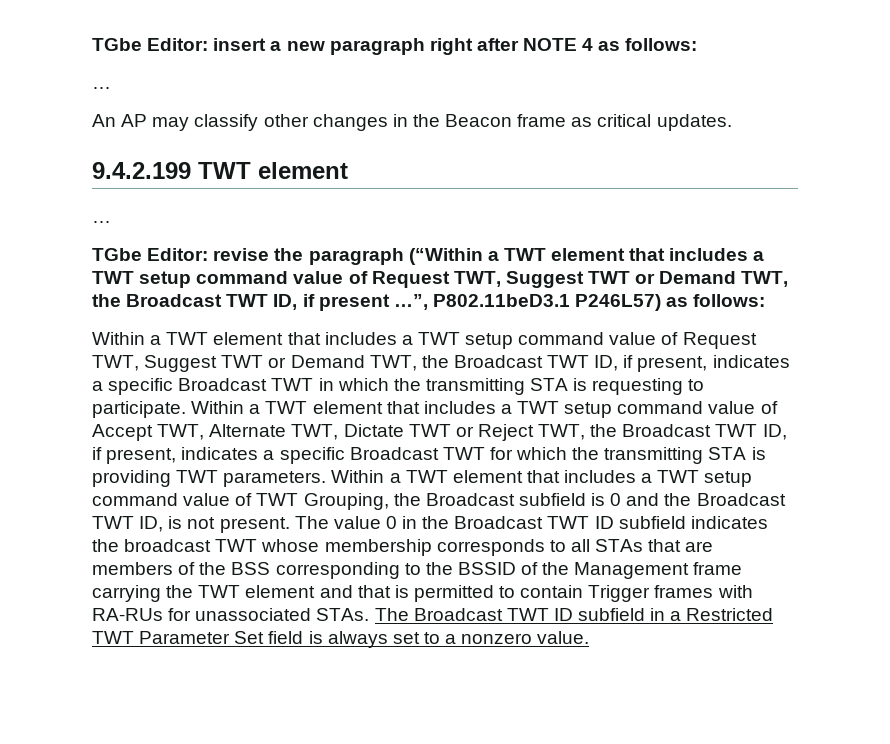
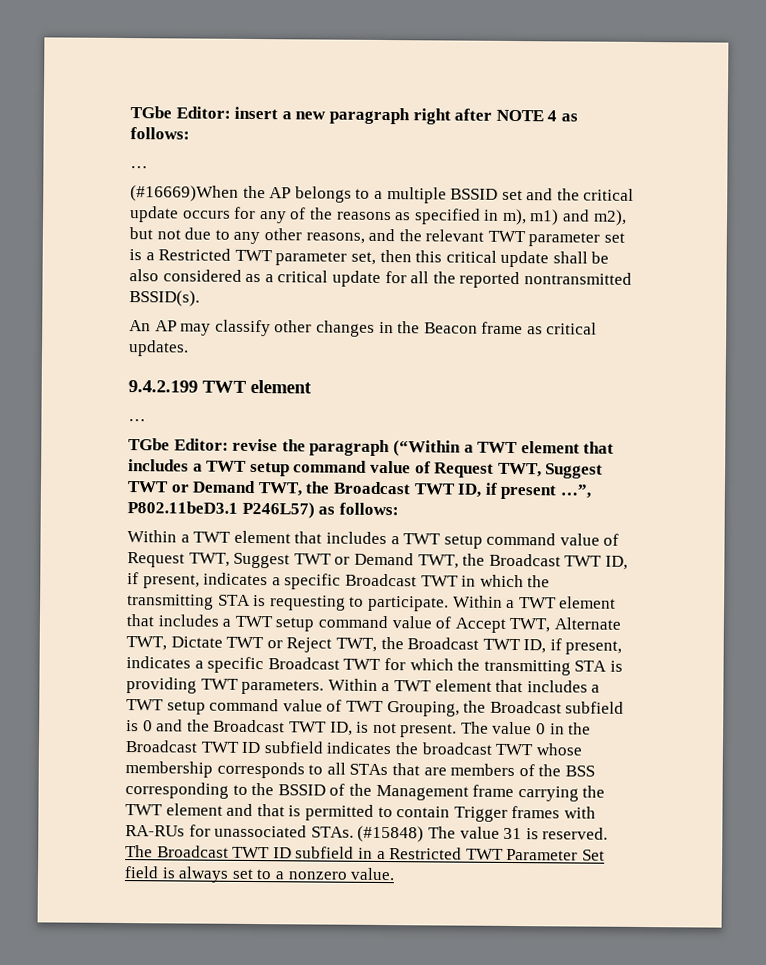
+ (#16669)When the AP belongs to a multiple BSSID set and the critical update occurs for any of the reasons as specified in m), m1) and m2), but not due to any other reasons, and the relevant TWT parameter set is a Restricted TWT parameter set, then this critical update shall be also considered as a critical update for all the reported nontransmitted BSSID(s).
+ (#15848) The value 31 is reserved.

